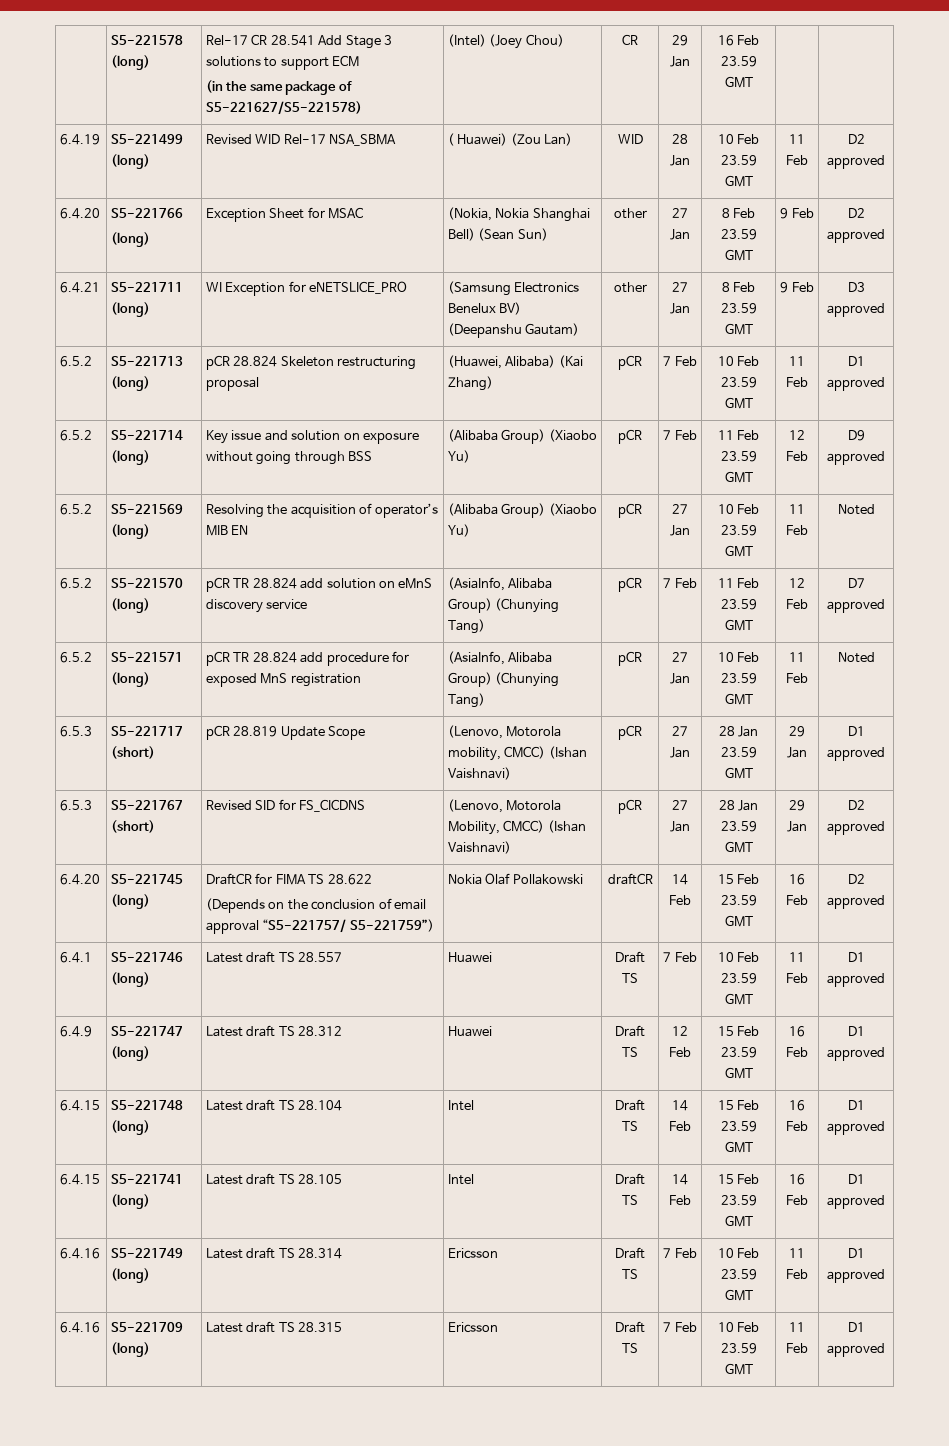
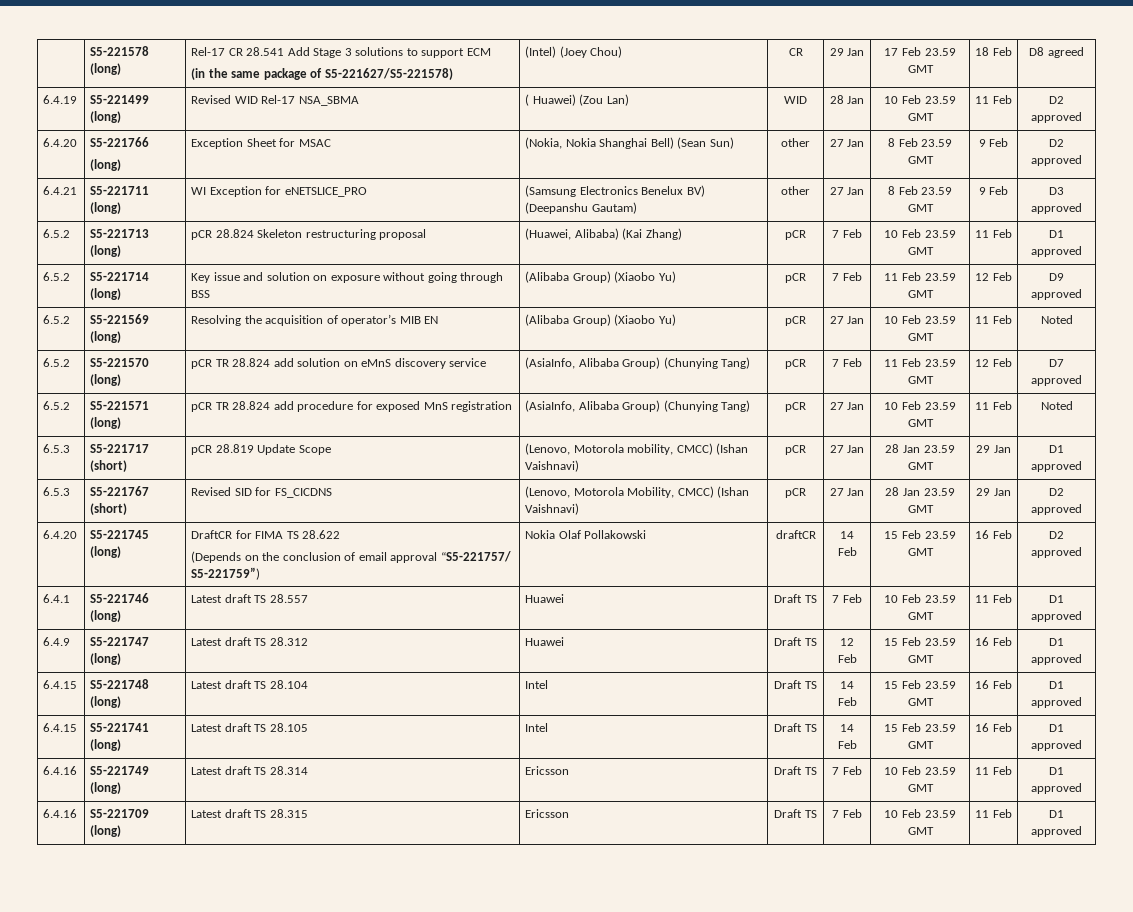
  | S5-221578 (long) | Rel-17 CR 28.541 Add Stage 3 solutions to support ECM
- (in the same package of S5-221627/S5-221578) | (Intel) (Joey Chou) | CR | 29 Jan | 16 Feb 23.59 GMT | |
+ (in the same package of S5-221627/S5-221578) | (Intel) (Joey Chou) | CR | 29 Jan | 17 Feb 23.59 GMT | 18 Feb | D8 agreed

